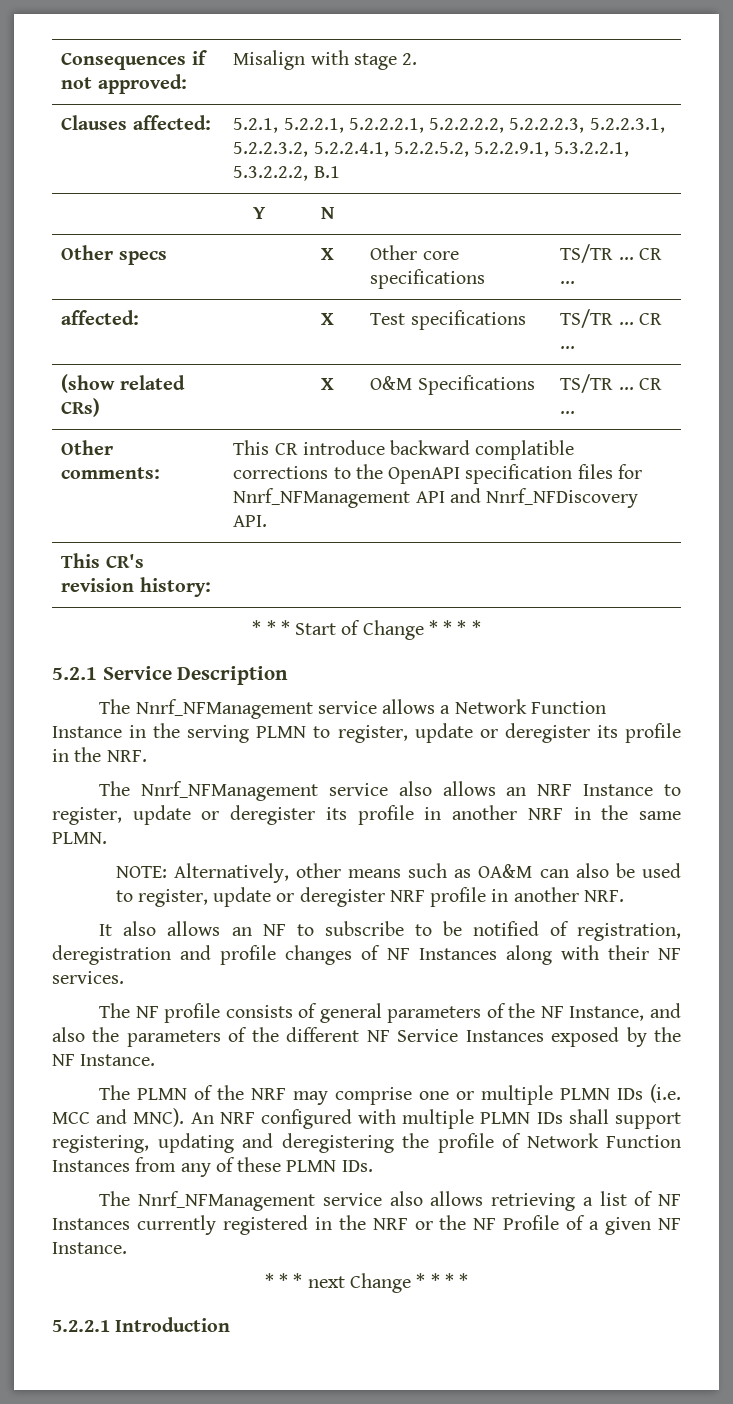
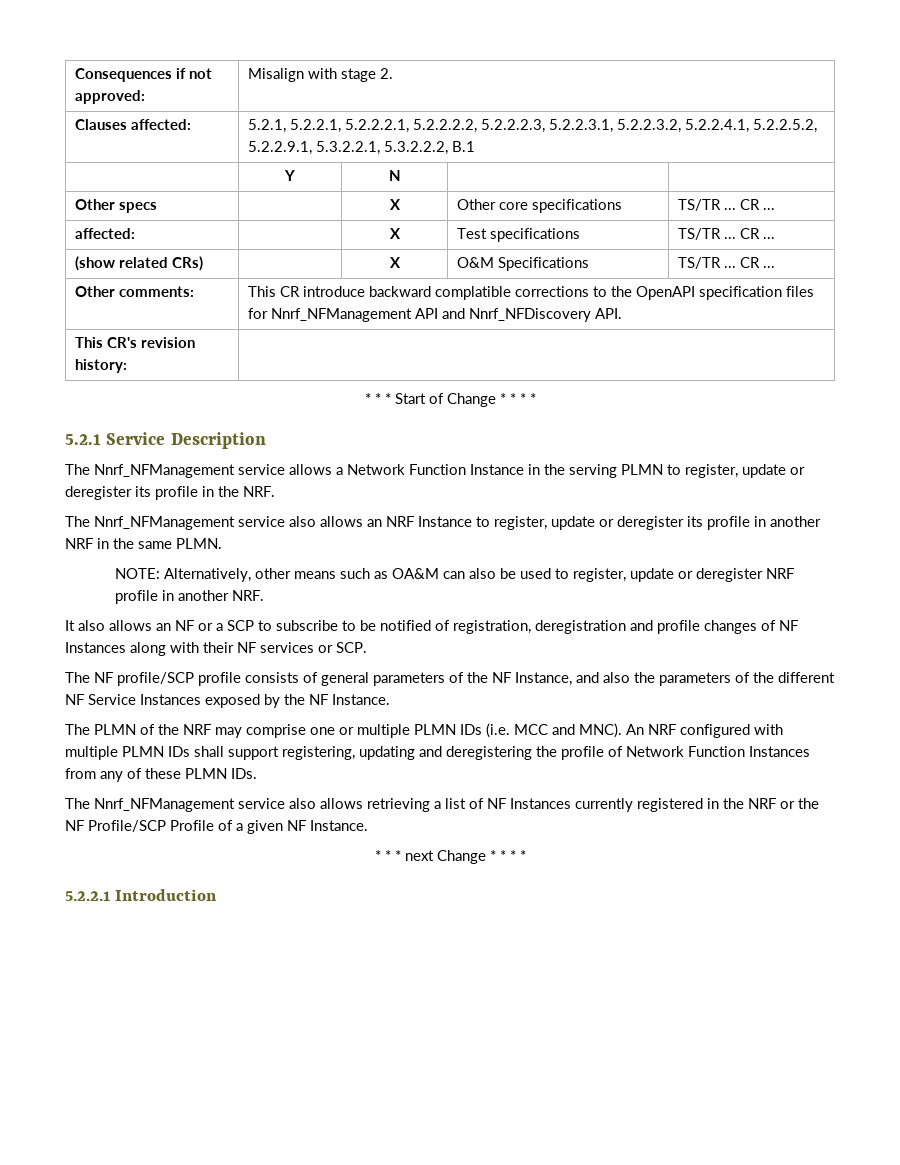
- It also allows an NF to subscribe to be notified of registration, deregistration and profile changes of NF Instances along with their NF services.
+ It also allows an NF or a SCP to subscribe to be notified of registration, deregistration and profile changes of NF Instances along with their NF services or SCP.
- The NF profile consists of general parameters of the NF Instance, and also the parameters of the different NF Service Instances exposed by the NF Instance.
+ The NF profile/SCP profile consists of general parameters of the NF Instance, and also the parameters of the different NF Service Instances exposed by the NF Instance.
- The Nnrf_NFManagement service also allows retrieving a list of NF Instances currently registered in the NRF or the NF Profile of a given NF Instance.
+ The Nnrf_NFManagement service also allows retrieving a list of NF Instances currently registered in the NRF or the NF Profile/SCP Profile of a given NF Instance.

